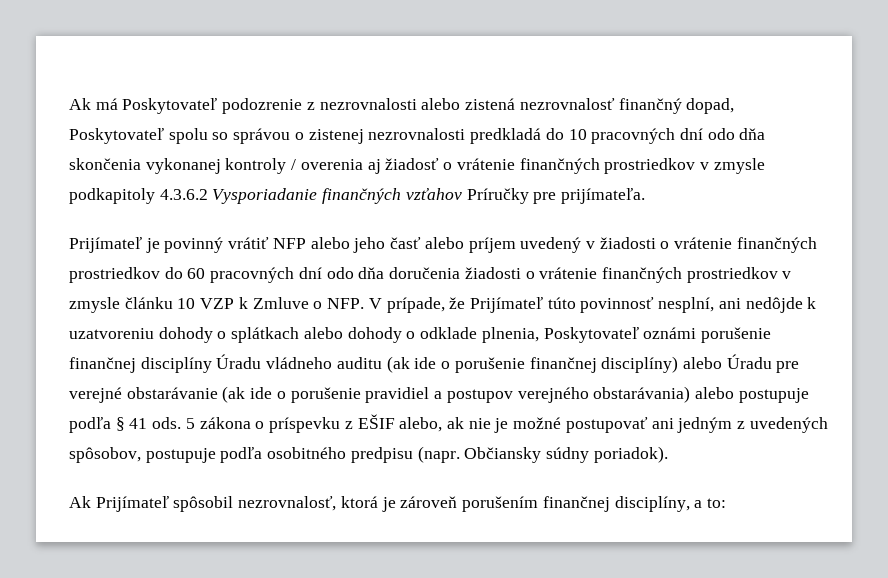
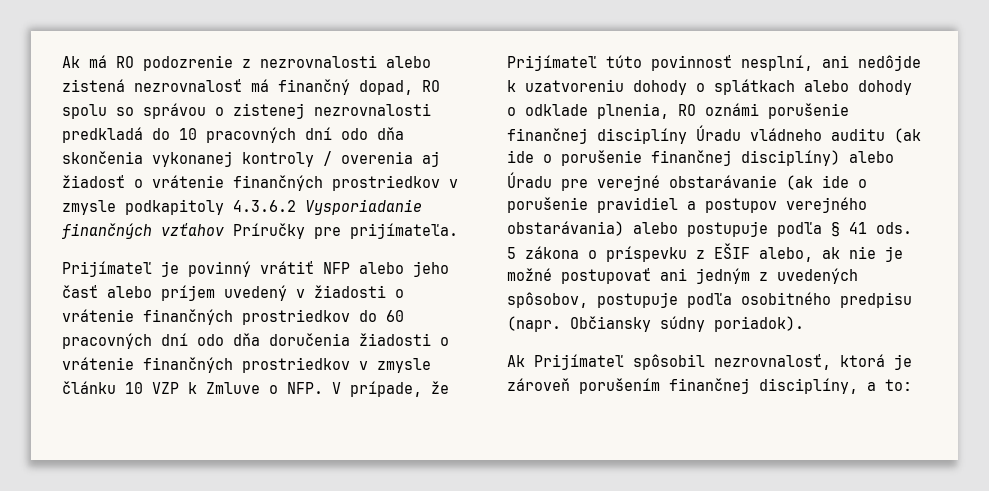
- Ak má Poskytovateľ podozrenie z nezrovnalosti alebo zistená nezrovnalosť finančný dopad, Poskytovateľ spolu so správou o zistenej nezrovnalosti predkladá do 10 pracovných dní odo dňa skončenia vykonanej kontroly / overenia aj žiadosť o vrátenie finančných prostriedkov v zmysle podkapitoly 4.3.6.2 Vysporiadanie finančných vzťahov Príručky pre prijímateľa.
+ Ak má RO podozrenie z nezrovnalosti alebo zistená nezrovnalosť má finančný dopad, RO spolu so správou o zistenej nezrovnalosti predkladá do 10 pracovných dní odo dňa skončenia vykonanej kontroly / overenia aj žiadosť o vrátenie finančných prostriedkov v zmysle podkapitoly 4.3.6.2 Vysporiadanie finančných vzťahov Príručky pre prijímateľa.
- Prijímateľ je povinný vrátiť NFP alebo jeho časť alebo príjem uvedený v žiadosti o vrátenie finančných prostriedkov do 60 pracovných dní odo dňa doručenia žiadosti o vrátenie finančných prostriedkov v zmysle článku 10 VZP k Zmluve o NFP. V prípade, že Prijímateľ túto povinnosť nesplní, ani nedôjde k uzatvoreniu dohody o splátkach alebo dohody o odklade plnenia, Poskytovateľ oznámi porušenie finančnej disciplíny Úradu vládneho auditu (ak ide o porušenie finančnej disciplíny) alebo Úradu pre verejné obstarávanie (ak ide o porušenie pravidiel a postupov verejného obstarávania) alebo postupuje podľa § 41 ods.
+ Prijímateľ je povinný vrátiť NFP alebo jeho časť alebo príjem uvedený v žiadosti o vrátenie finančných prostriedkov do 60 pracovných dní odo dňa doručenia žiadosti o vrátenie finančných prostriedkov v zmysle článku 10 VZP k Zmluve o NFP. V prípade, že Prijímateľ túto povinnosť nesplní, ani nedôjde k uzatvoreniu dohody o splátkach alebo dohody o odklade plnenia, RO oznámi porušenie finančnej disciplíny Úradu vládneho auditu (ak ide o porušenie finančnej disciplíny) alebo Úradu pre verejné obstarávanie (ak ide o porušenie pravidiel a postupov verejného obstarávania) alebo postupuje podľa § 41 ods.

